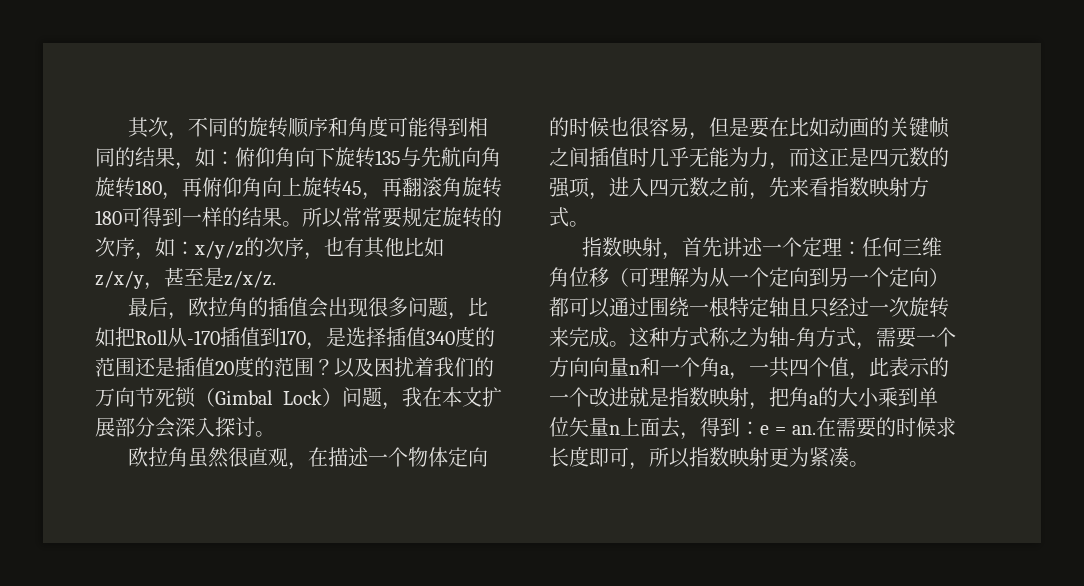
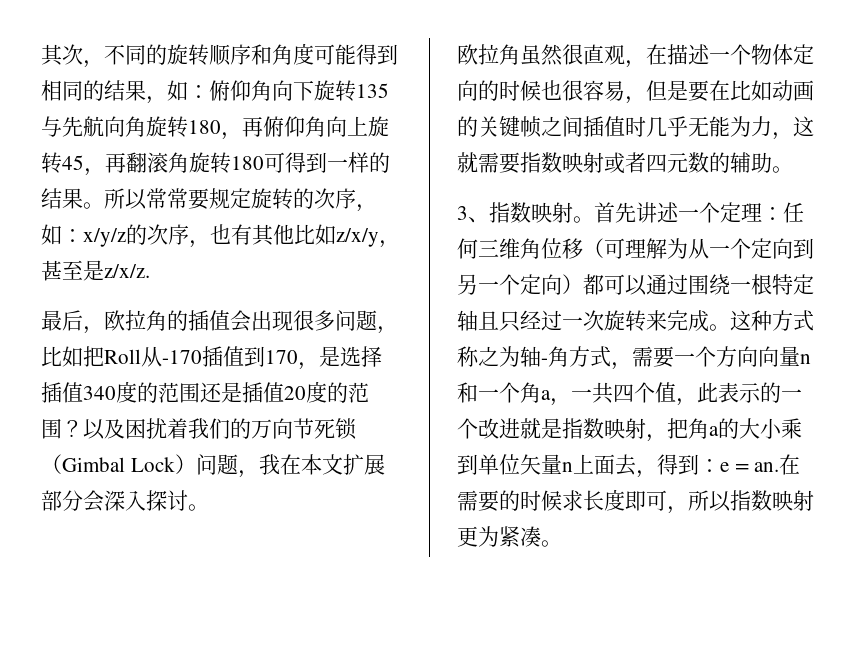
- 欧拉角虽然很直观，在描述一个物体定向的时候也很容易，但是要在比如动画的关键帧之间插值时几乎无能为力，而这正是四元数的强项，进入四元数之前，先来看指数映射方式。
- 指数映射，首先讲述一个定理：任何三维角位移（可理解为从一个定向到另一个定向）都可以通过围绕一根特定轴且只经过一次旋转来完成。
+ 欧拉角虽然很直观，在描述一个物体定向的时候也很容易，但是要在比如动画的关键帧之间插值时几乎无能为力，这就需要指数映射或者四元数的辅助。
+ 3、指数映射。首先讲述一个定理：任何三维角位移（可理解为从一个定向到另一个定向）都可以通过围绕一根特定轴且只经过一次旋转来完成。

